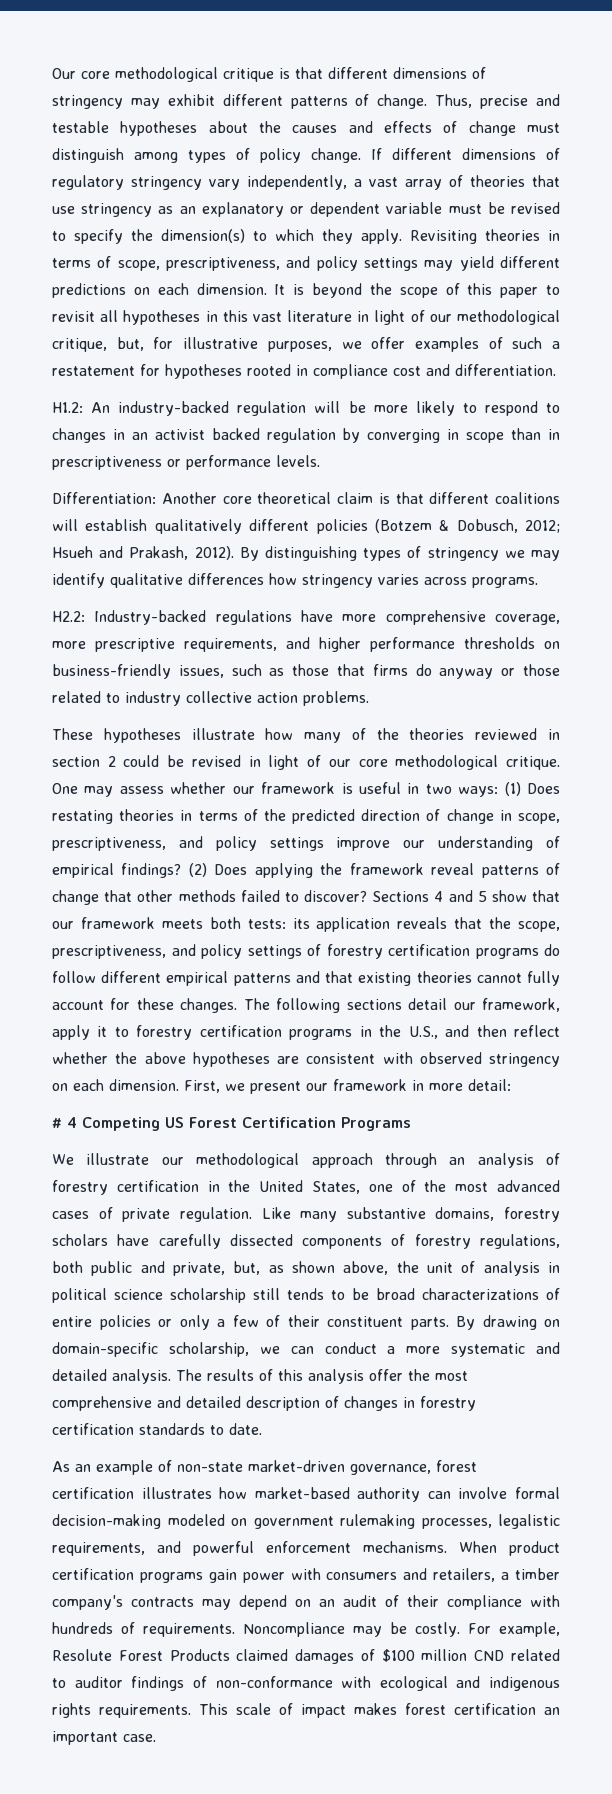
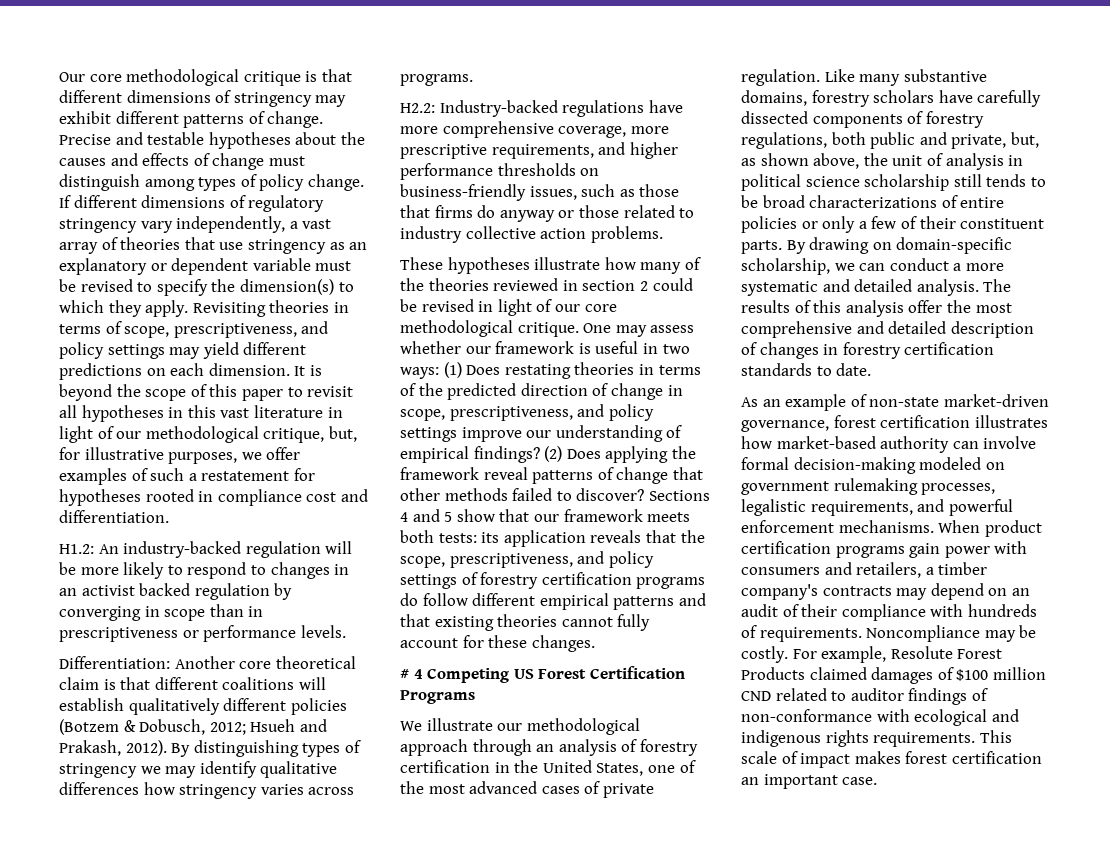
- Thus, precise and testable hypotheses about the causes and effects of change must distinguish among types of policy change.
+ Precise and testable hypotheses about the causes and effects of change must distinguish among types of policy change.
- The following sections detail our framework, apply it to forestry certification programs in the U.S., and then reflect whether the above hypotheses are consistent with observed stringency on each dimension. First, we present our framework in more detail:

